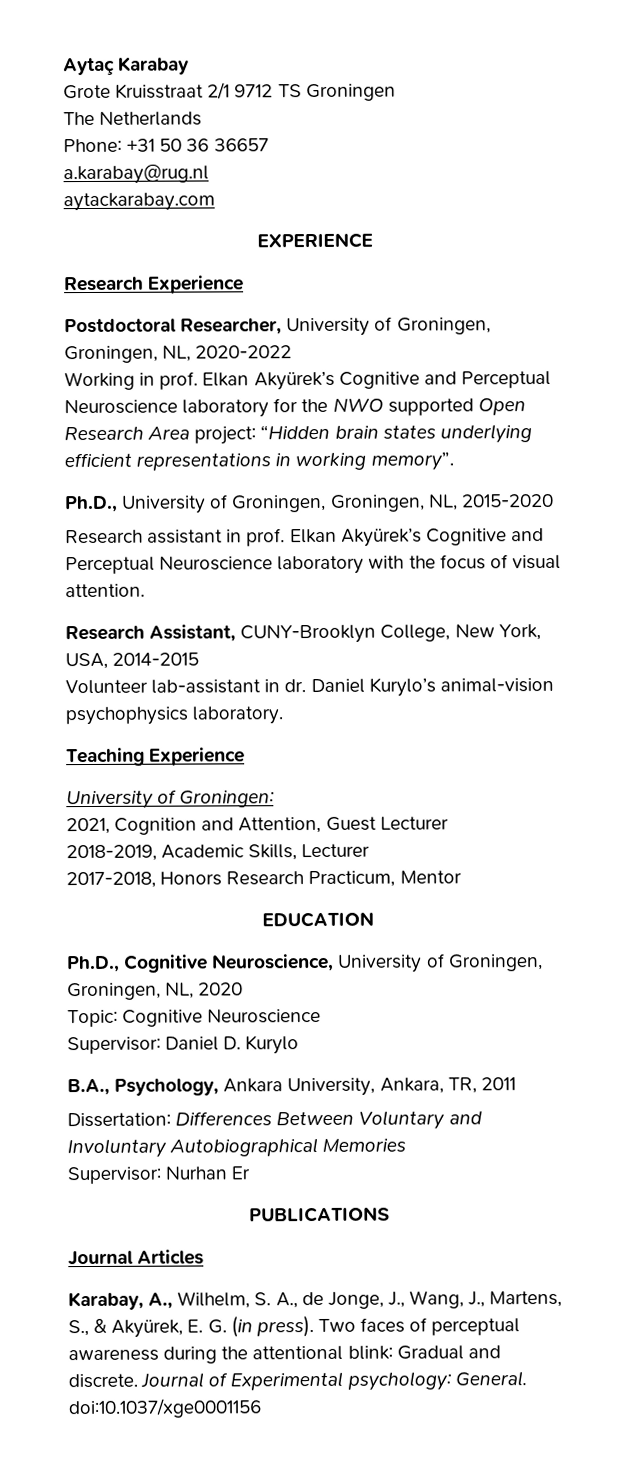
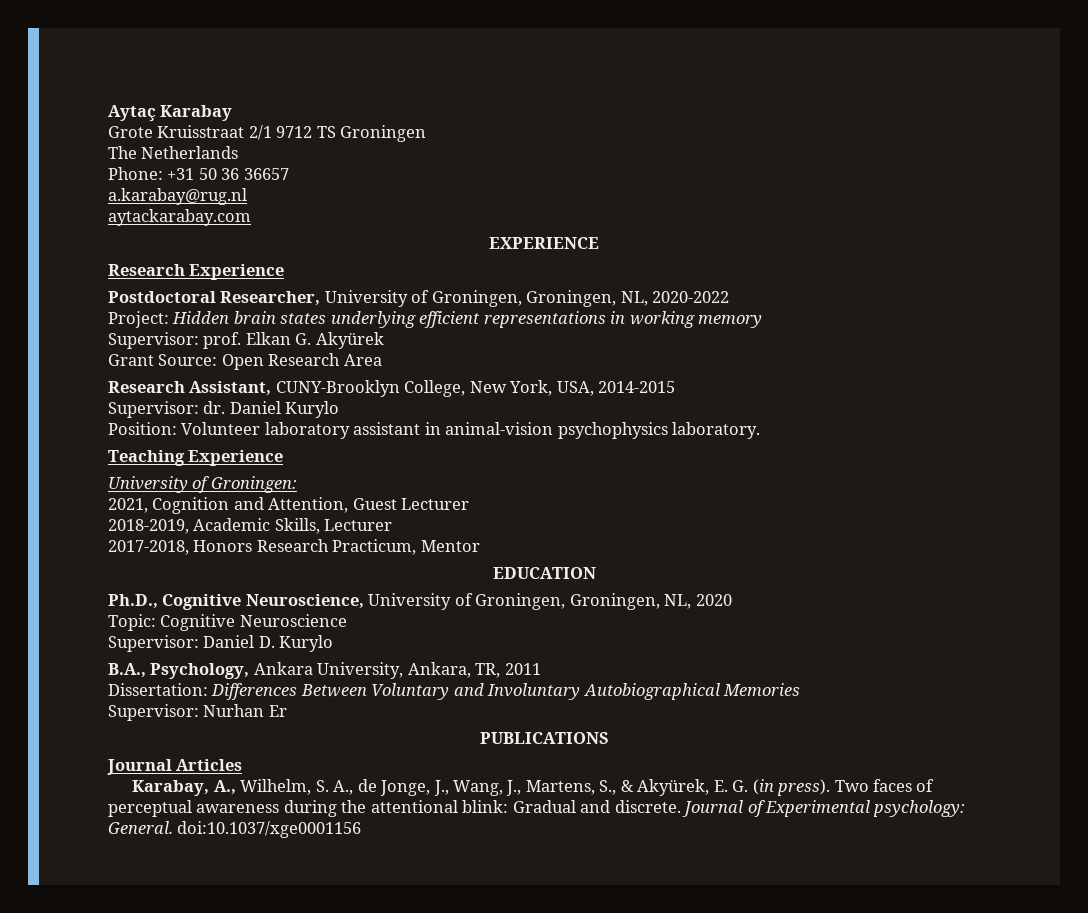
- Working in prof. Elkan Akyürek’s Cognitive and Perceptual Neuroscience laboratory for the NWO supported Open Research Area project: “Hidden brain states underlying efficient representations in working memory”.
- Ph.D., University of Groningen, Groningen, NL, 2015-2020
- Research assistant in prof. Elkan Akyürek’s Cognitive and Perceptual Neuroscience laboratory with the focus of visual attention.
+ Project: Hidden brain states underlying efficient representations in working memory
+ Supervisor: prof. Elkan G. Akyürek
+ Grant Source: Open Research Area
- Volunteer lab-assistant in dr. Daniel Kurylo’s animal-vision psychophysics laboratory.
+ Supervisor: dr. Daniel Kurylo
+ Position: Volunteer laboratory assistant in animal-vision psychophysics laboratory.

